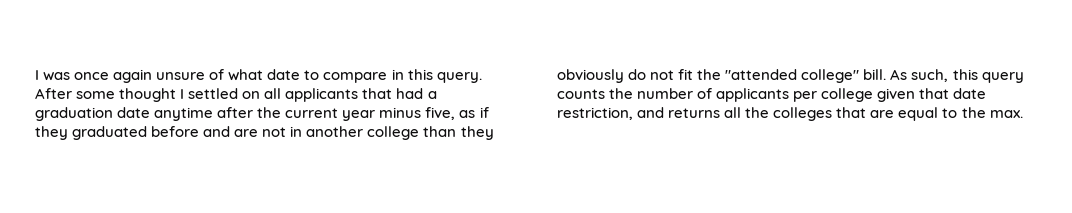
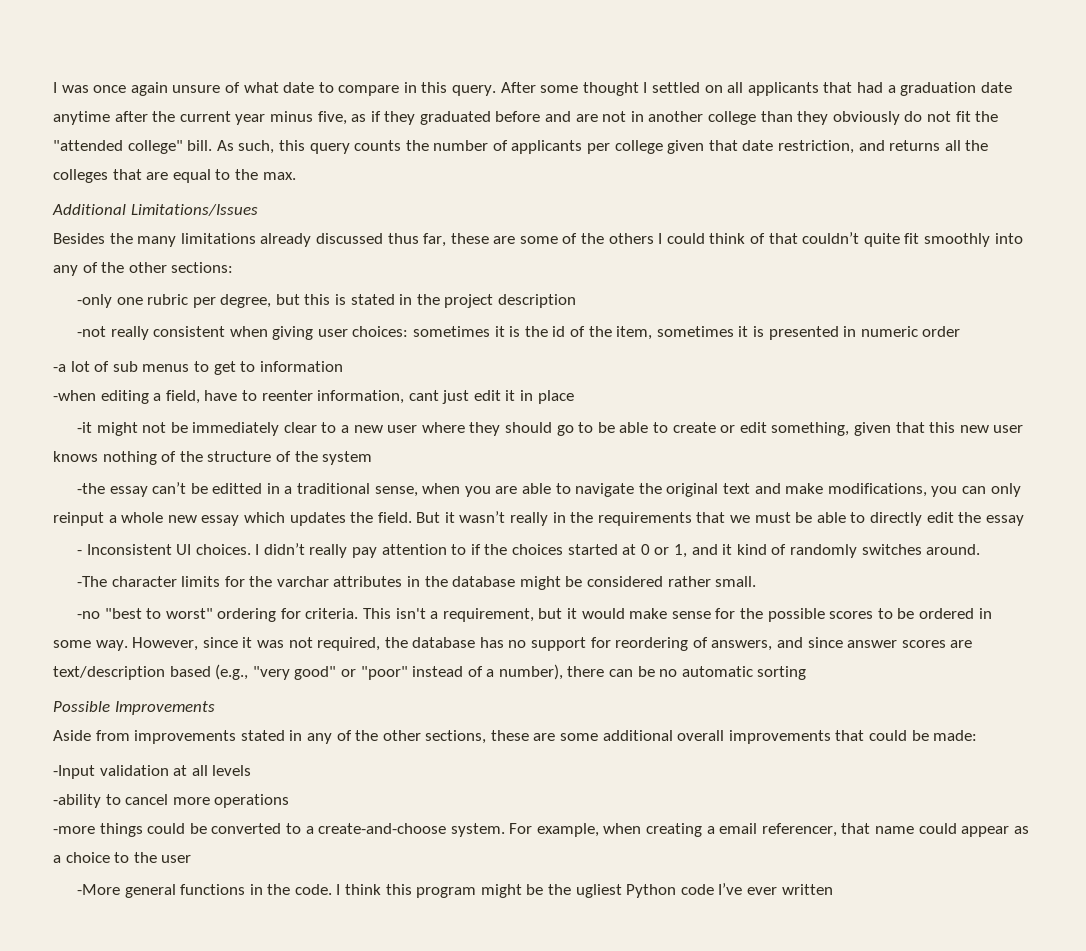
+ Additional Limitations/Issues
+ Besides the many limitations already discussed thus far, these are some of the others I could think of that couldn’t quite fit smoothly into any of the other sections:
+ -only one rubric per degree, but this is stated in the project description
+ -not really consistent when giving user choices: sometimes it is the id of the item, sometimes it is presented in numeric order
+ -a lot of sub menus to get to information
+ -when editing a field, have to reenter information, cant just edit it in place
+ -it might not be immediately clear to a new user where they should go to be able to create or edit something, given that this new user knows nothing of the structure of the system
+ -the essay can’t be editted in a traditional sense, when you are able to navigate the original text and make modifications, you can only reinput a whole new essay which updates the field. But it wasn’t really in the requirements that we must be able to directly edit the essay
+ - Inconsistent UI choices. I didn’t really pay attention to if the choices started at 0 or 1, and it kind of randomly switches around.
+ -The character limits for the varchar attributes in the database might be considered rather small.
+ -no "best to worst" ordering for criteria. This isn't a requirement, but it would make sense for the possible scores to be ordered in some way. However, since it was not required, the database has no support for reordering of answers, and since answer scores are text/description based (e.g., "very good" or "poor" instead of a number), there can be no automatic sorting
+ Possible Improvements
+ Aside from improvements stated in any of the other sections, these are some additional overall improvements that could be made:
+ -Input validation at all levels
+ -ability to cancel more operations
+ -more things could be converted to a create-and-choose system. For example, when creating a email referencer, that name could appear as a choice to the user
+ -More general functions in the code. I think this program might be the ugliest Python code I’ve ever written

